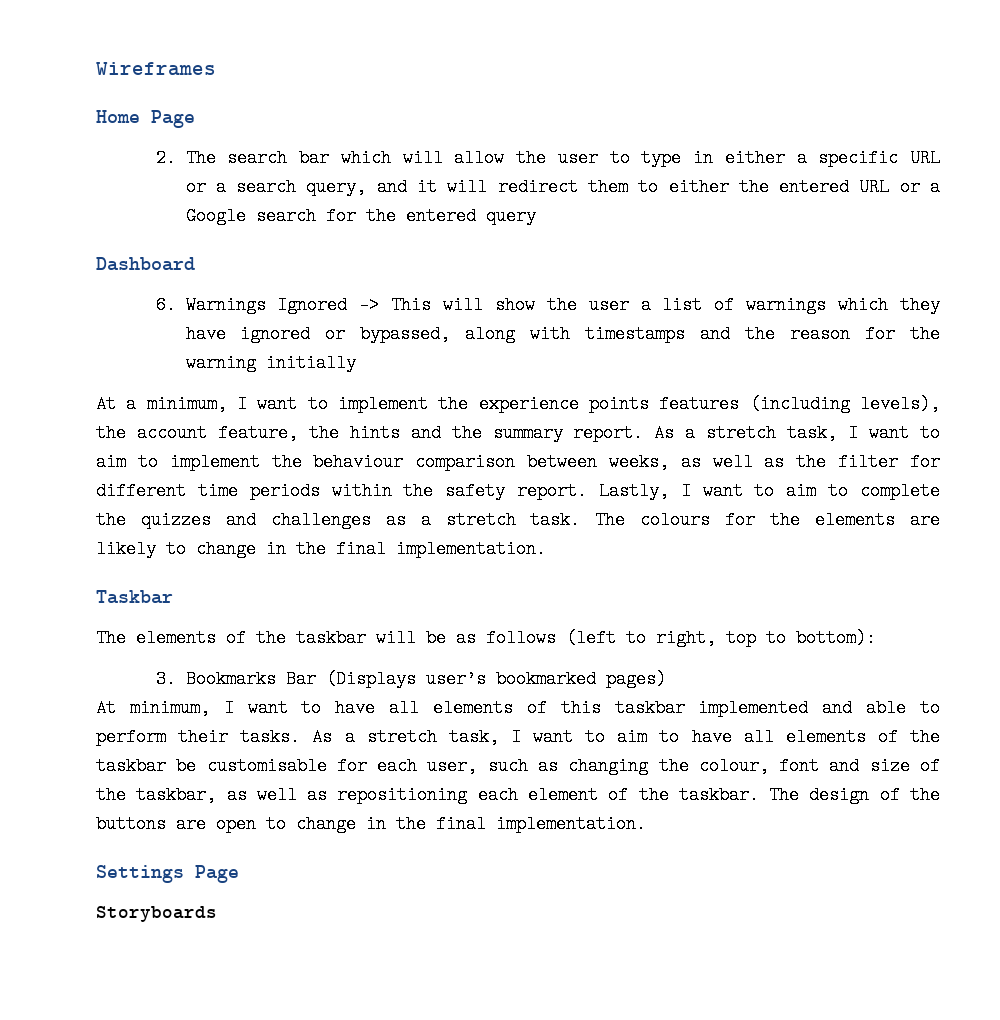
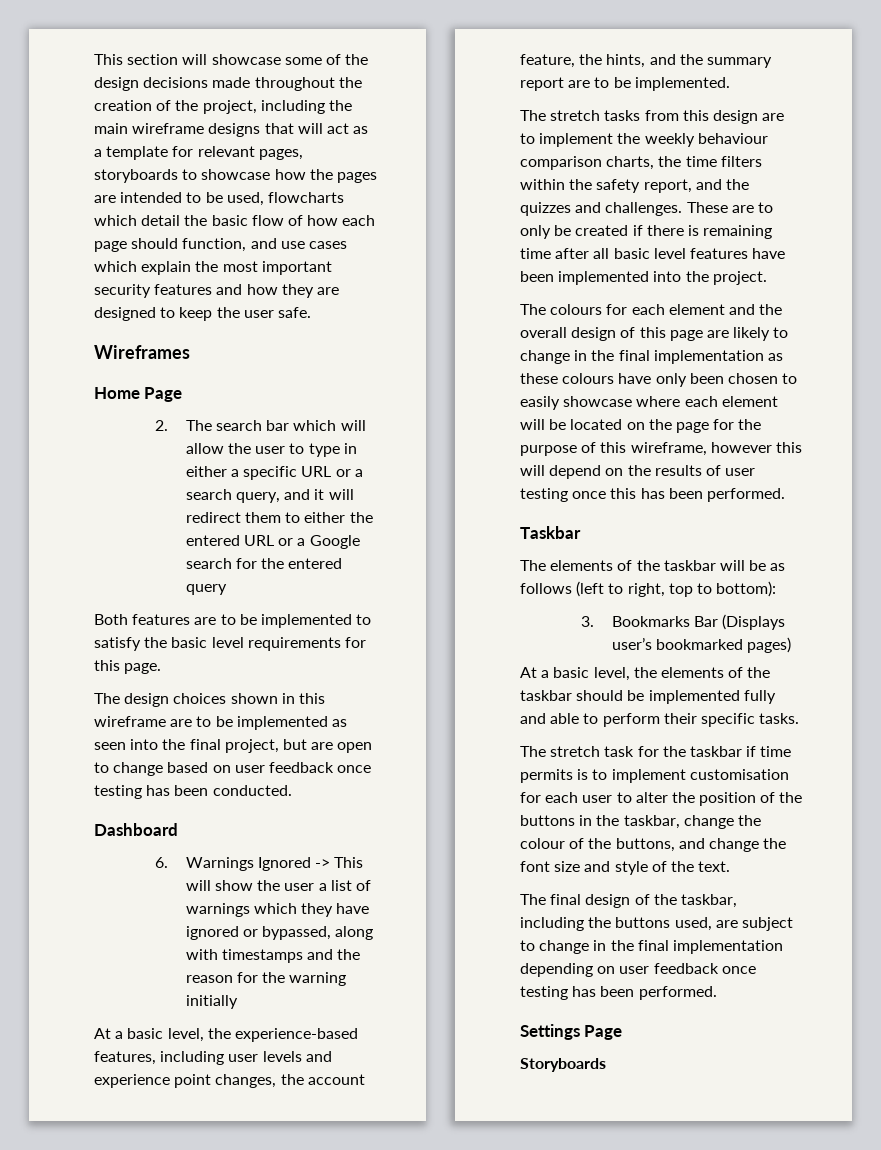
+ This section will showcase some of the design decisions made throughout the creation of the project, including the main wireframe designs that will act as a template for relevant pages, storyboards to showcase how the pages are intended to be used, flowcharts which detail the basic flow of how each page should function, and use cases which explain the most important security features and how they are designed to keep the user safe.
+ Both features are to be implemented to satisfy the basic level requirements for this page.
+ The design choices shown in this wireframe are to be implemented as seen into the final project, but are open to change based on user feedback once testing has been conducted.
- At a minimum, I want to implement the experience points features (including levels), the account feature, the hints and the summary report. As a stretch task, I want to aim to implement the behaviour comparison between weeks, as well as the filter for different time periods within the safety report. Lastly, I want to aim to complete the quizzes and challenges as a stretch task. The colours for the elements are likely to change in the final implementation.
+ At a basic level, the experience-based features, including user levels and experience point changes, the account feature, the hints, and the summary report are to be implemented.
+ The stretch tasks from this design are to implement the weekly behaviour comparison charts, the time filters within the safety report, and the quizzes and challenges. These are to only be created if there is remaining time after all basic level features have been implemented into the project.
+ The colours for each element and the overall design of this page are likely to change in the final implementation as these colours have only been chosen to easily showcase where each element will be located on the page for the purpose of this wireframe, however this will depend on the results of user testing once this has been performed.
- At minimum, I want to have all elements of this taskbar implemented and able to perform their tasks. As a stretch task, I want to aim to have all elements of the taskbar be customisable for each user, such as changing the colour, font and size of the taskbar, as well as repositioning each element of the taskbar. The design of the buttons are open to change in the final implementation.
+ At a basic level, the elements of the taskbar should be implemented fully and able to perform their specific tasks.
+ The stretch task for the taskbar if time permits is to implement customisation for each user to alter the position of the buttons in the taskbar, change the colour of the buttons, and change the font size and style of the text.
+ The final design of the taskbar, including the buttons used, are subject to change in the final implementation depending on user feedback once testing has been performed.

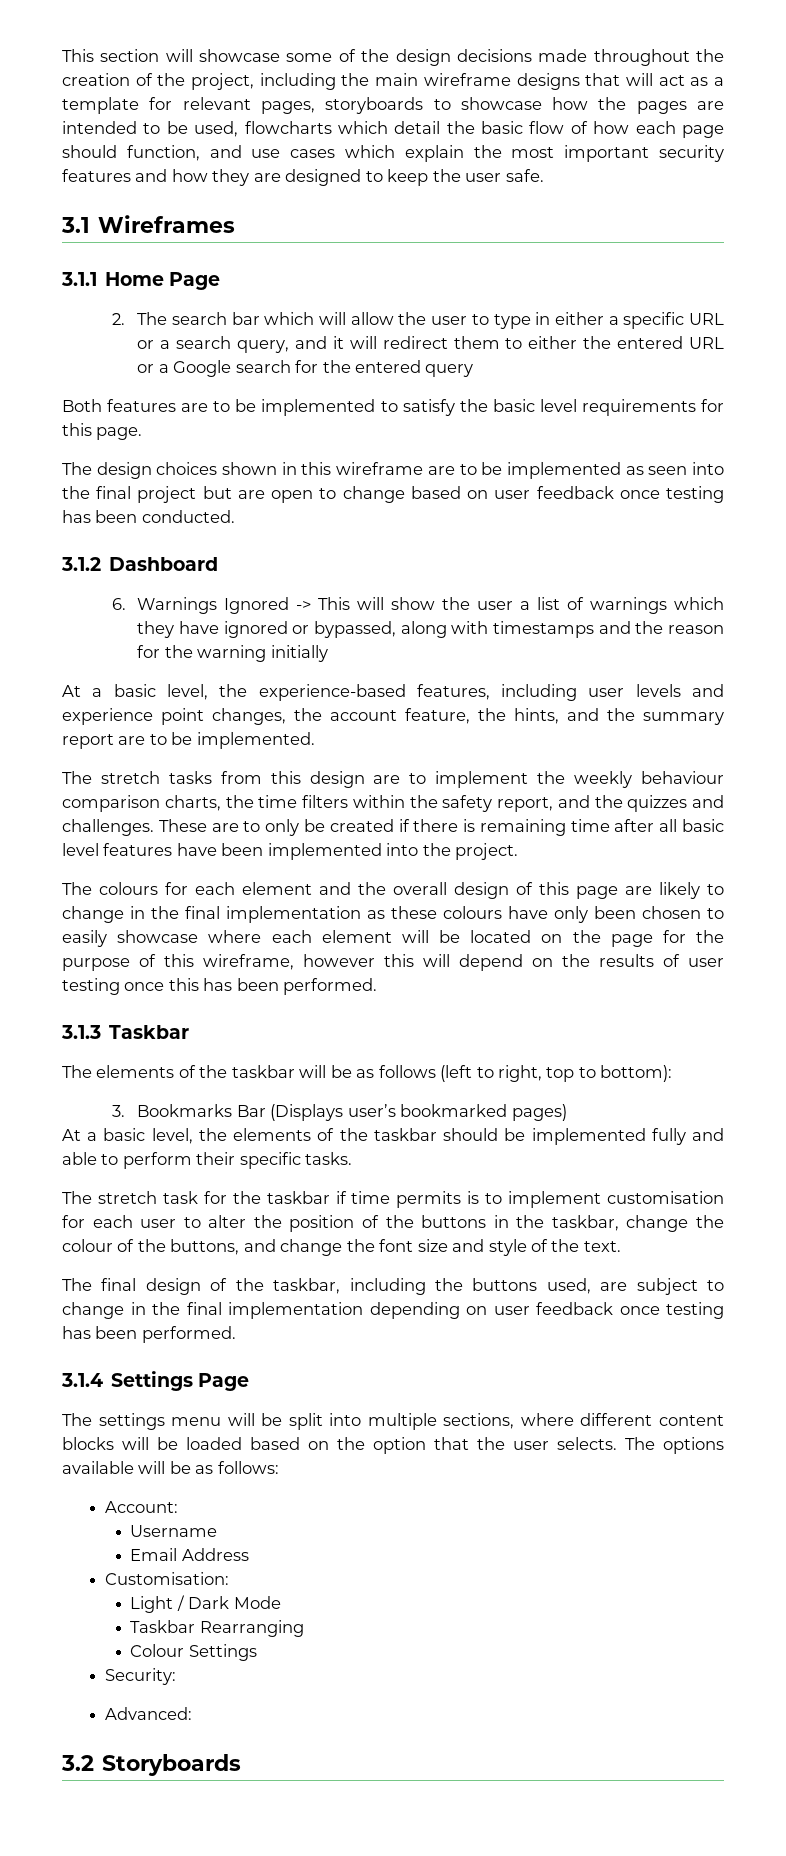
- Wireframes
+ 3.1 Wireframes
- Home Page
+ 3.1.1 Home Page
- The design choices shown in this wireframe are to be implemented as seen into the final project, but are open to change based on user feedback once testing has been conducted.
+ The design choices shown in this wireframe are to be implemented as seen into the final project but are open to change based on user feedback once testing has been conducted.
- Dashboard
+ 3.1.2 Dashboard
- Taskbar
+ 3.1.3 Taskbar
- Settings Page
+ 3.1.4 Settings Page
- Storyboards
+ The settings menu will be split into multiple sections, where different content blocks will be loaded based on the option that the user selects. The options available will be as follows:
+ Account:
+ Username
+ Email Address
+ Customisation:
+ Light / Dark Mode
+ Taskbar Rearranging
+ Colour Settings
+ Security:
+ Advanced:
+ 3.2 Storyboards

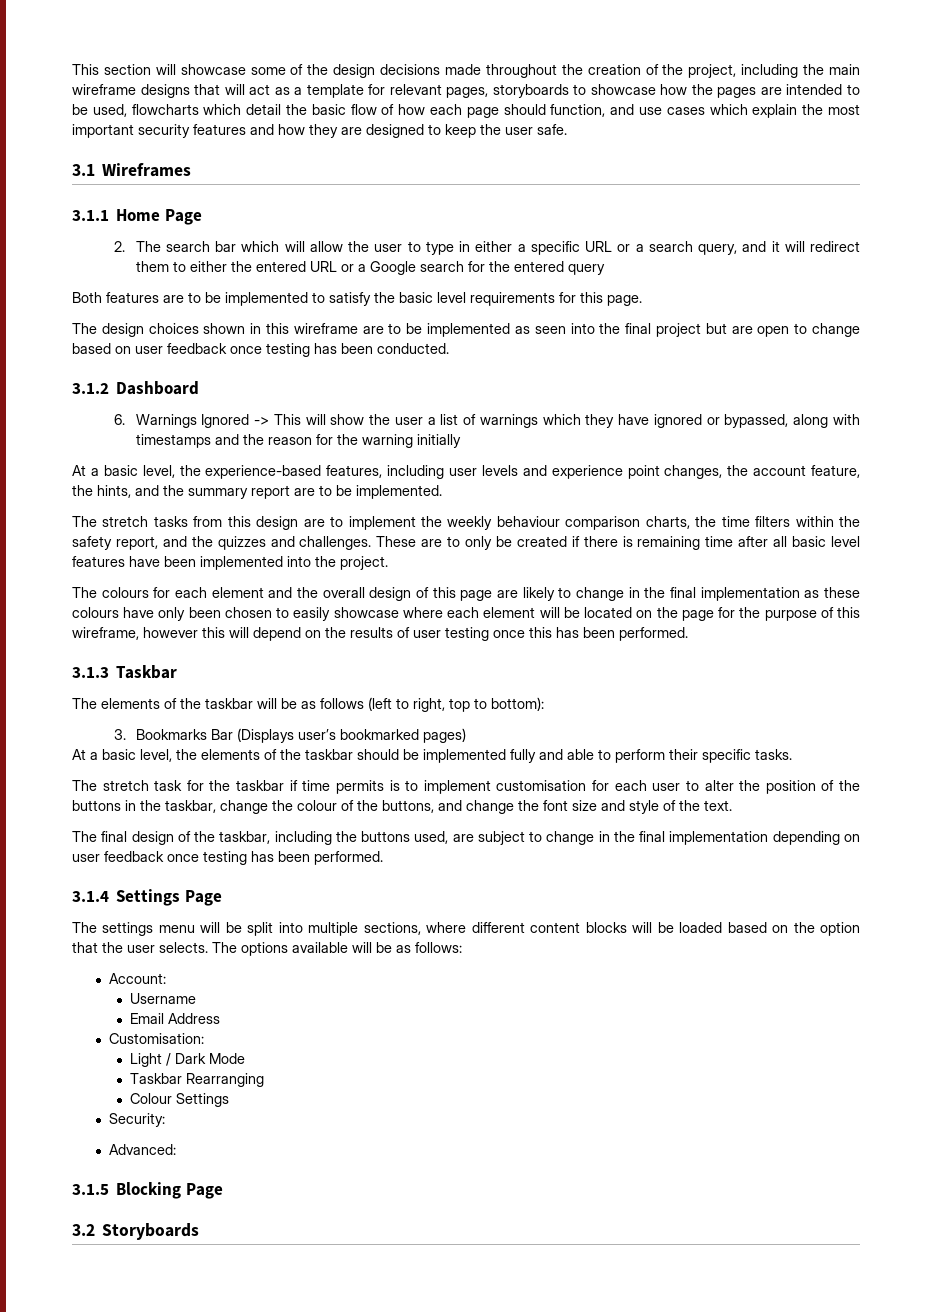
+ 3.1.5 Blocking Page

